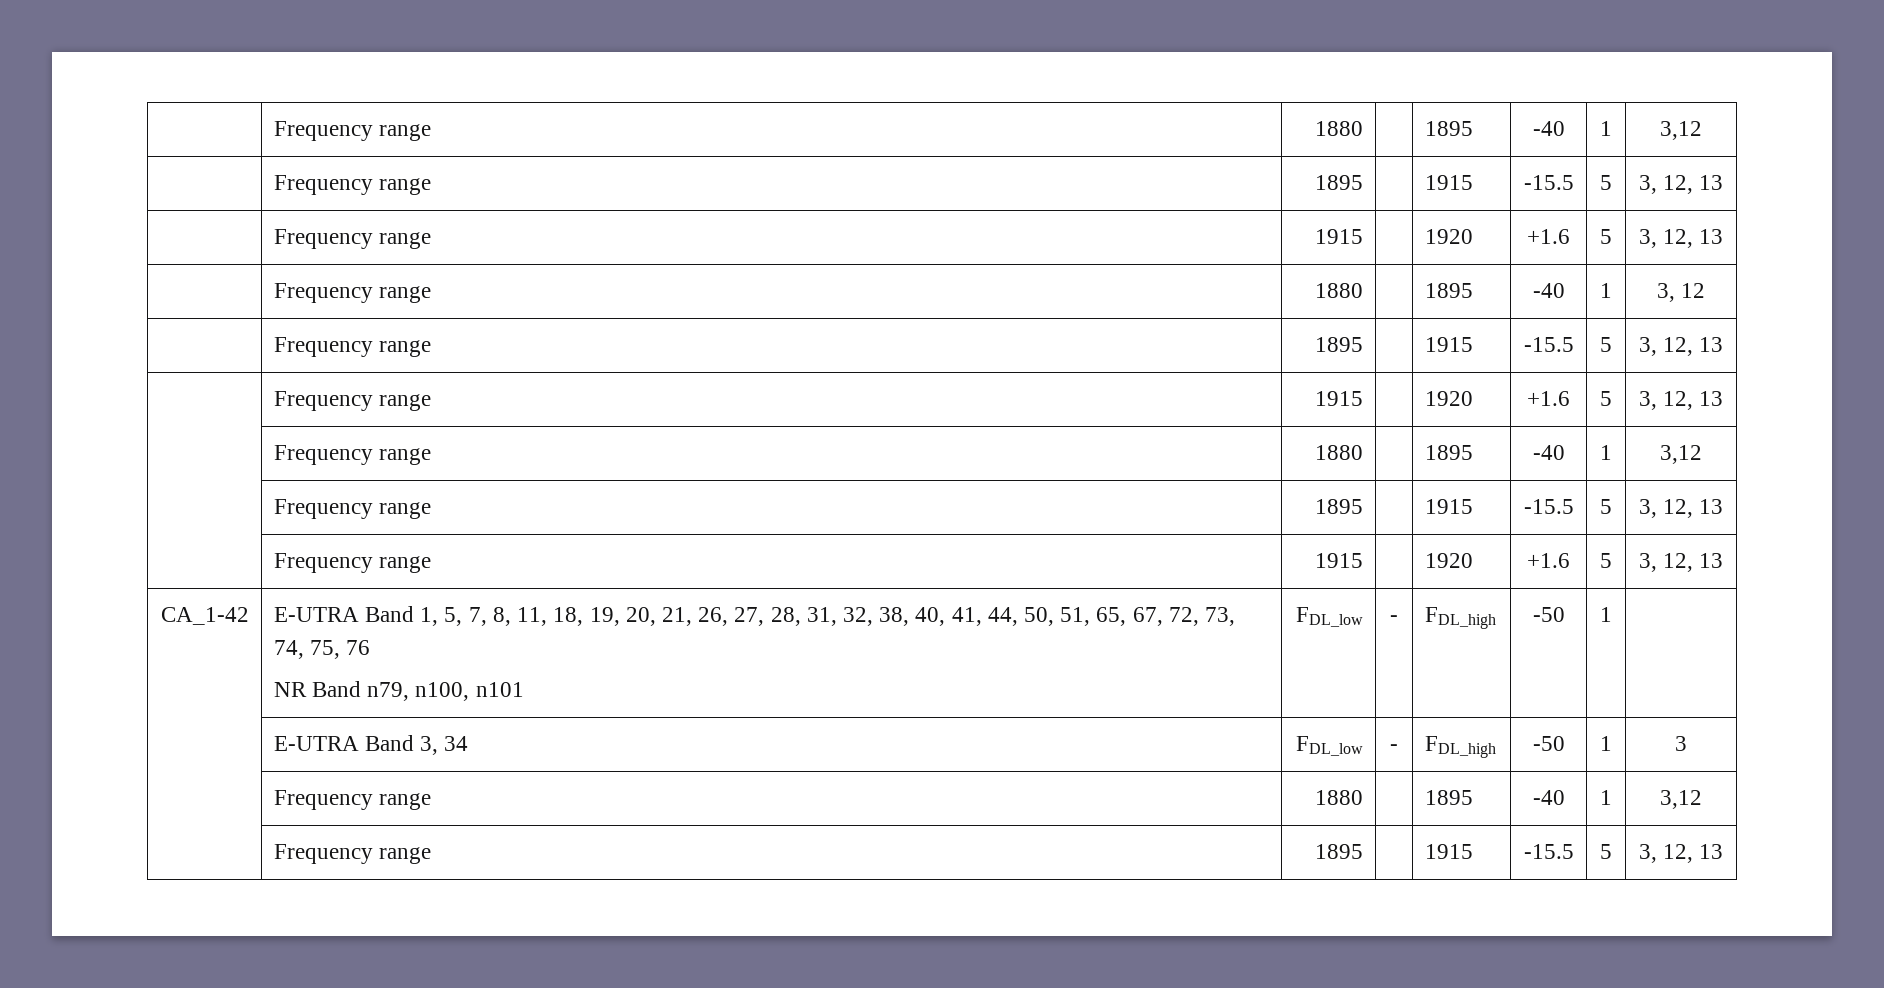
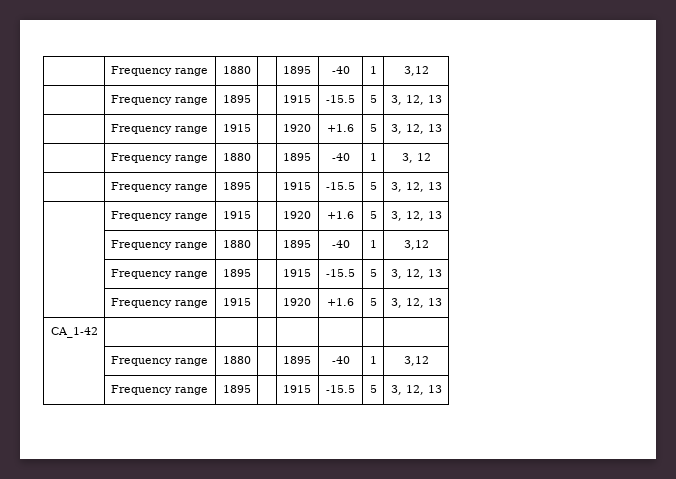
- CA_1-42 | E-UTRA Band 1, 5, 7, 8, 11, 18, 19, 20, 21, 26, 27, 28, 31, 32, 38, 40, 41, 44, 50, 51, 65, 67, 72, 73, 74, 75, 76
- NR Band n79, n100, n101 | FDL_low | - | FDL_high | -50 | 1 |
- | E-UTRA Band 3, 34 | FDL_low | - | FDL_high | -50 | 1 | 3
+ CA_1-42 | | | | | | |

